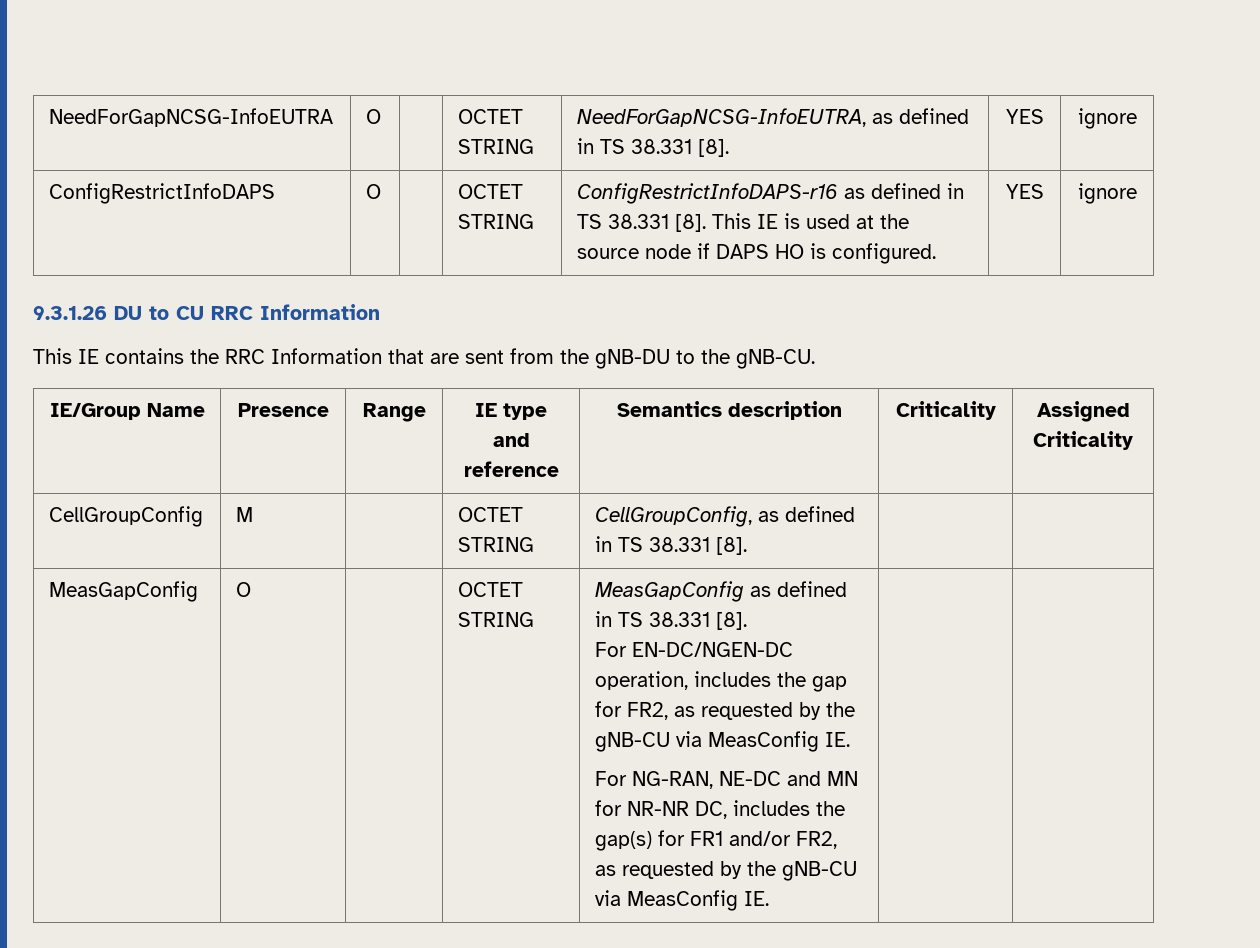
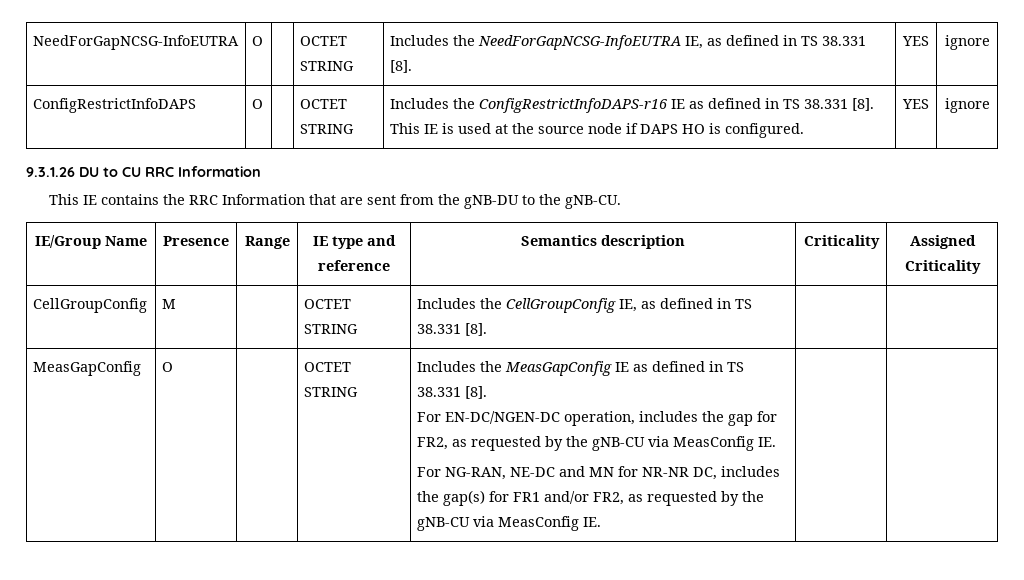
- NeedForGapNCSG-InfoEUTRA | O | | OCTET STRING | NeedForGapNCSG-InfoEUTRA, as defined in TS 38.331 [8]. | YES | ignore
+ NeedForGapNCSG-InfoEUTRA | O | | OCTET STRING | Includes the NeedForGapNCSG-InfoEUTRA IE, as defined in TS 38.331 [8]. | YES | ignore
- ConfigRestrictInfoDAPS | O | | OCTET STRING | ConfigRestrictInfoDAPS-r16 as defined in TS 38.331 [8]. This IE is used at the source node if DAPS HO is configured. | YES | ignore
+ ConfigRestrictInfoDAPS | O | | OCTET STRING | Includes the ConfigRestrictInfoDAPS-r16 IE as defined in TS 38.331 [8]. This IE is used at the source node if DAPS HO is configured. | YES | ignore
- CellGroupConfig | M | | OCTET STRING | CellGroupConfig, as defined in TS 38.331 [8]. | |
+ CellGroupConfig | M | | OCTET STRING | Includes the CellGroupConfig IE, as defined in TS 38.331 [8]. | |
- MeasGapConfig as defined in TS 38.331 [8].
+ Includes the MeasGapConfig IE as defined in TS 38.331 [8].

